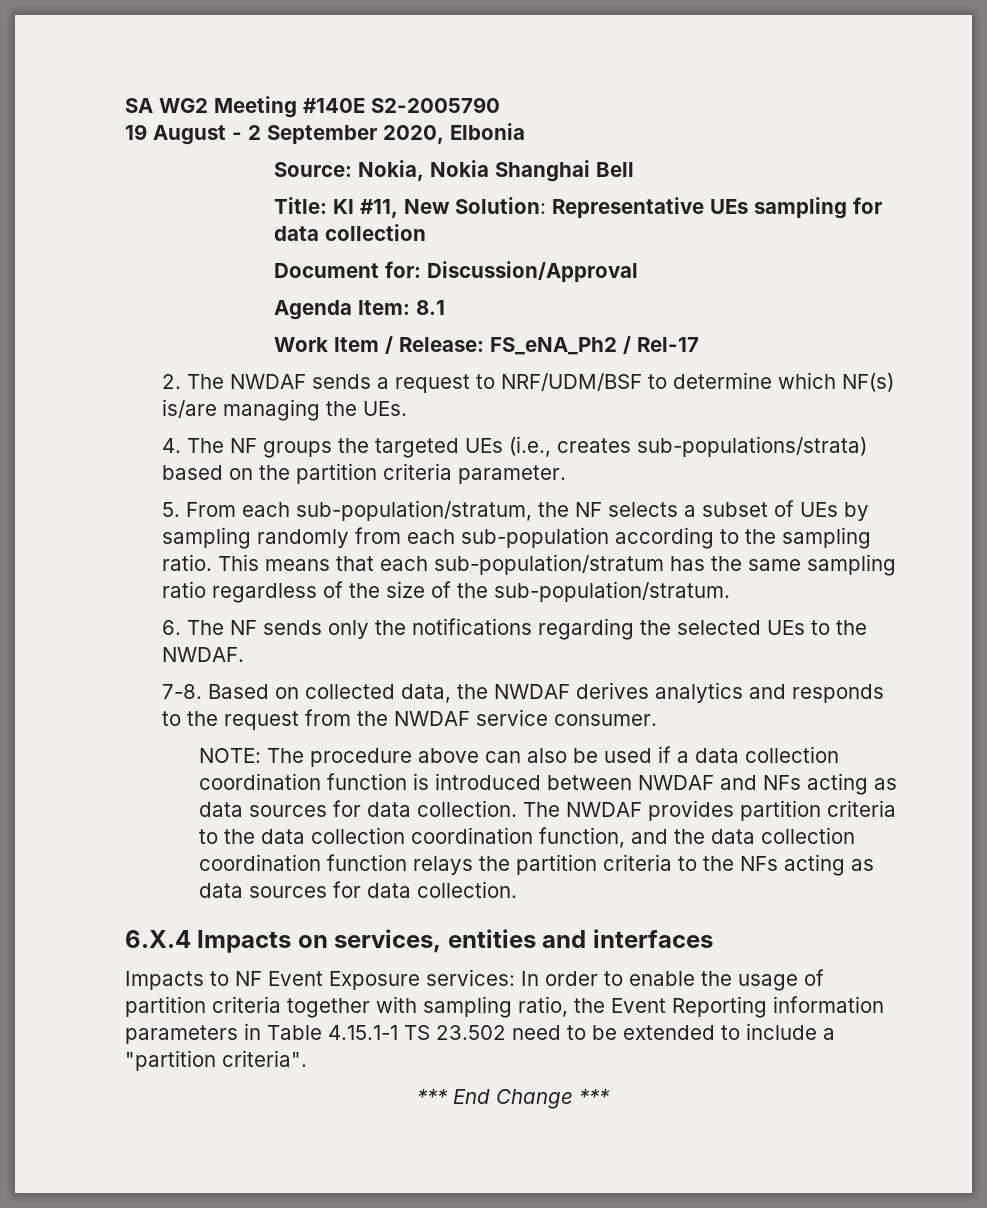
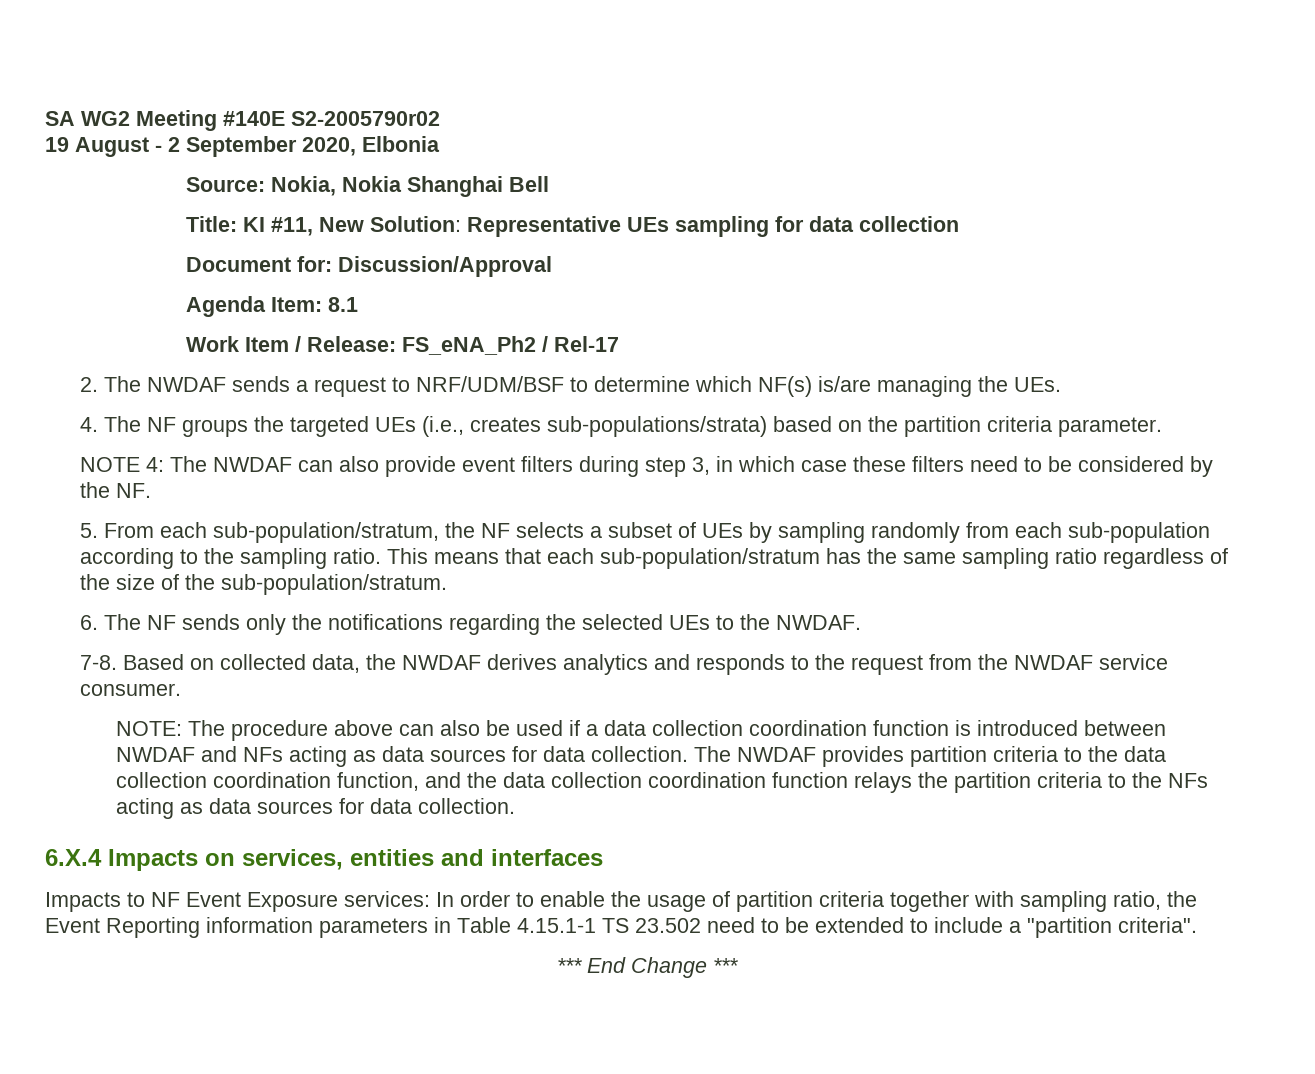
- SA WG2 Meeting #140E S2-2005790
+ SA WG2 Meeting #140E S2-2005790r02
+ NOTE 4: The NWDAF can also provide event filters during step 3, in which case these filters need to be considered by the NF.

